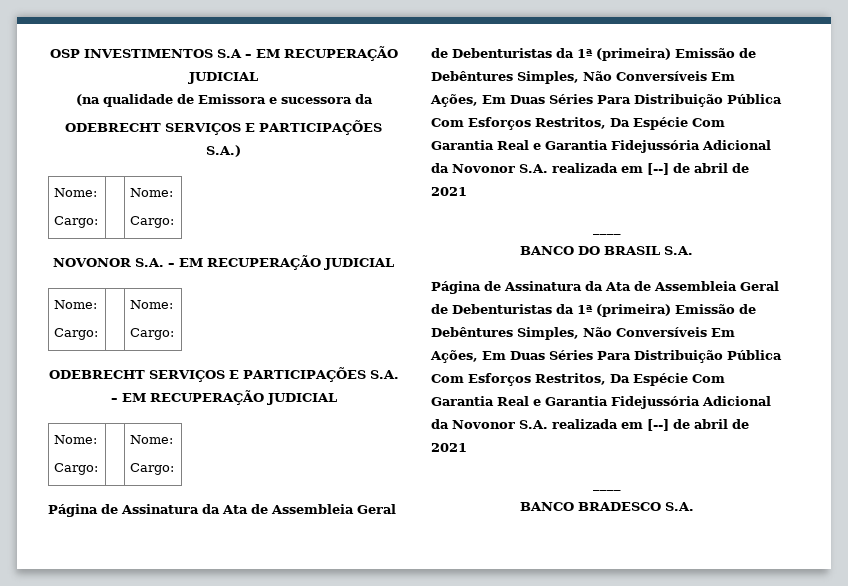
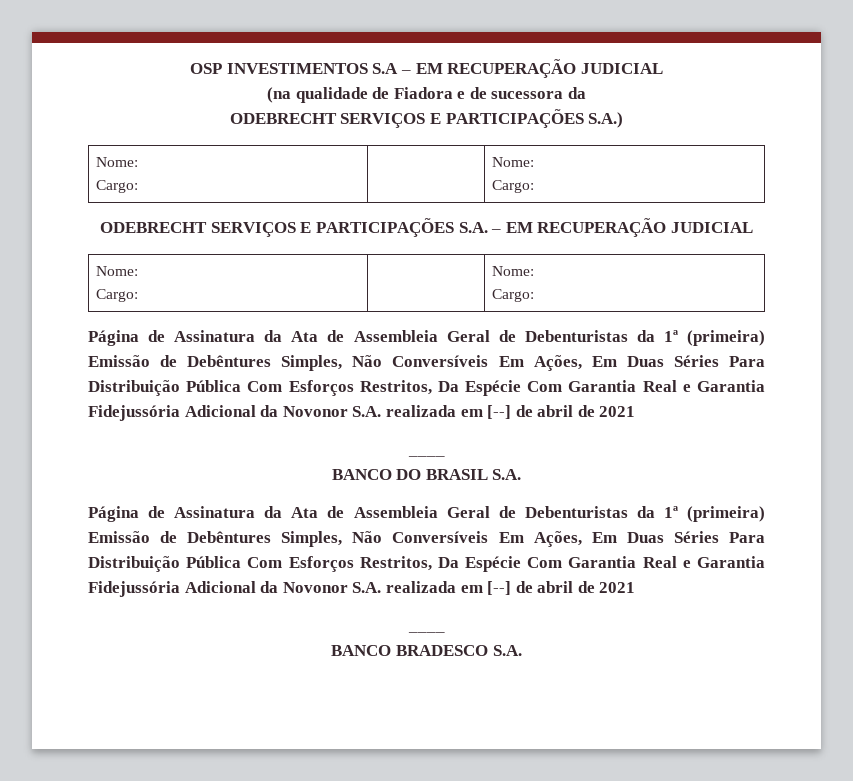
- (na qualidade de Emissora e sucessora da
+ (na qualidade de Fiadora e de sucessora da
- NOVONOR S.A. – EM RECUPERAÇÃO JUDICIAL
- Nome:
- Cargo: | | Nome:
- Cargo:

